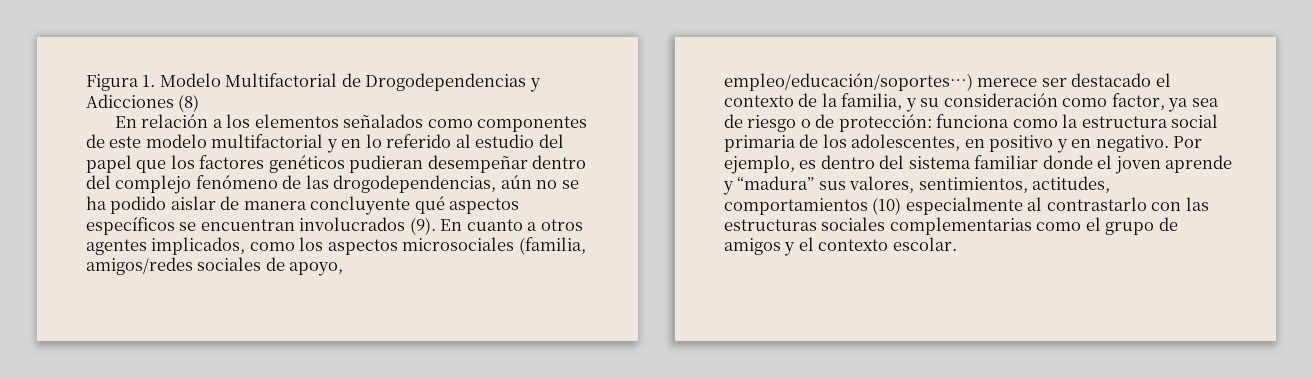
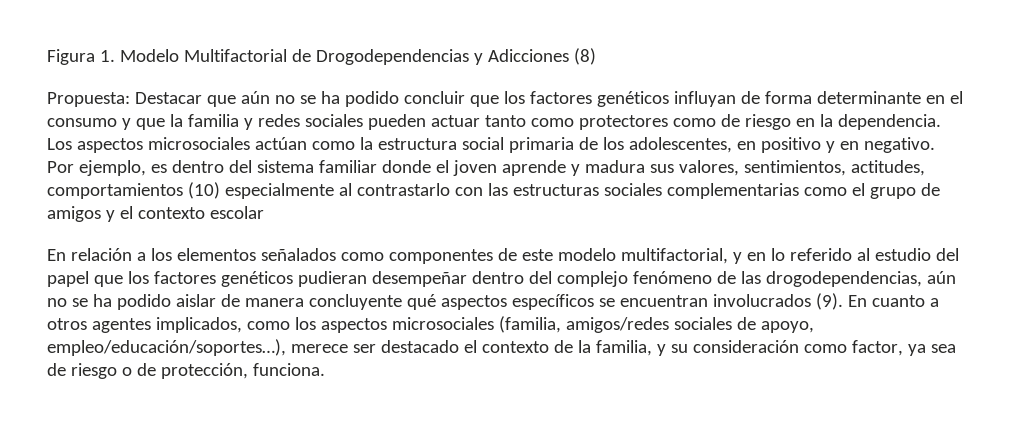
+ Propuesta: Destacar que aún no se ha podido concluir que los factores genéticos influyan de forma determinante en el consumo y que la familia y redes sociales pueden actuar tanto como protectores como de riesgo en la dependencia. Los aspectos microsociales actúan como la estructura social primaria de los adolescentes, en positivo y en negativo. Por ejemplo, es dentro del sistema familiar donde el joven aprende y madura sus valores, sentimientos, actitudes, comportamientos (10) especialmente al contrastarlo con las estructuras sociales complementarias como el grupo de amigos y el contexto escolar
- En relación a los elementos señalados como componentes de este modelo multifactorial y en lo referido al estudio del papel que los factores genéticos pudieran desempeñar dentro del complejo fenómeno de las drogodependencias, aún no se ha podido aislar de manera concluyente qué aspectos específicos se encuentran involucrados (9).
+ En relación a los elementos señalados como componentes de este modelo multifactorial, y en lo referido al estudio del papel que los factores genéticos pudieran desempeñar dentro del complejo fenómeno de las drogodependencias, aún no se ha podido aislar de manera concluyente qué aspectos específicos se encuentran involucrados (9).
- En cuanto a otros agentes implicados, como los aspectos microsociales (familia, amigos/redes sociales de apoyo, empleo/educación/soportes…) merece ser destacado el contexto de la familia, y su consideración como factor, ya sea de riesgo o de protección: funciona como la estructura social primaria de los adolescentes, en positivo y en negativo. Por ejemplo, es dentro del sistema familiar donde el joven aprende y “madura” sus valores, sentimientos, actitudes, comportamientos (10) especialmente al contrastarlo con las estructuras sociales complementarias como el grupo de amigos y el contexto escolar.
+ En cuanto a otros agentes implicados, como los aspectos microsociales (familia, amigos/redes sociales de apoyo, empleo/educación/soportes…), merece ser destacado el contexto de la familia, y su consideración como factor, ya sea de riesgo o de protección, funciona.

